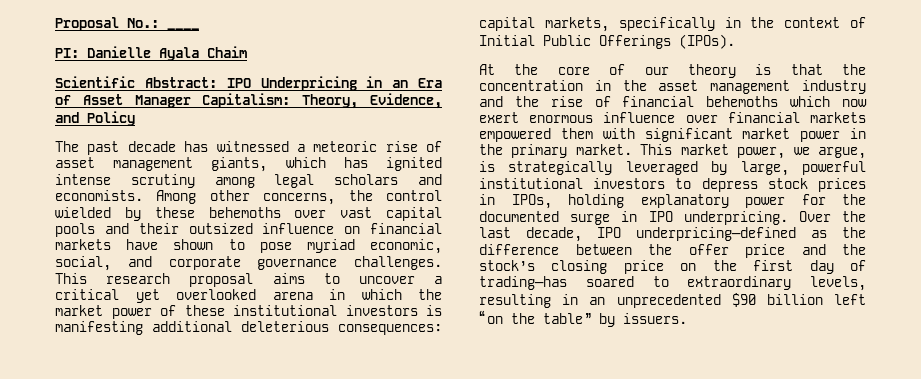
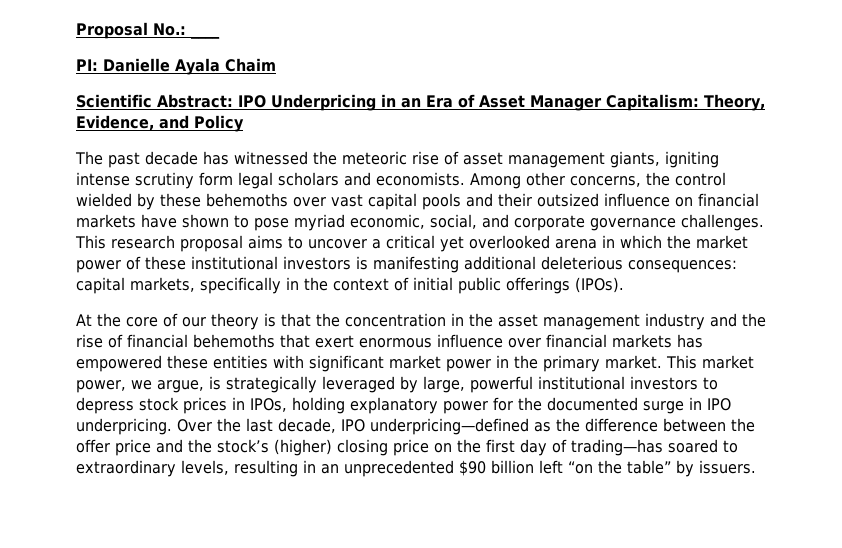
- The past decade has witnessed a meteoric rise of asset management giants, which has ignited intense scrutiny among legal scholars and economists.
+ The past decade has witnessed the meteoric rise of asset management giants, igniting intense scrutiny form legal scholars and economists.
- This research proposal aims to uncover a critical yet overlooked arena in which the market power of these institutional investors is manifesting additional deleterious consequences: capital markets, specifically in the context of Initial Public Offerings (IPOs).
+ This research proposal aims to uncover a critical yet overlooked arena in which the market power of these institutional investors is manifesting additional deleterious consequences: capital markets, specifically in the context of initial public offerings (IPOs).
- At the core of our theory is that the concentration in the asset management industry and the rise of financial behemoths which now exert enormous influence over financial markets empowered them with significant market power in the primary market.
+ At the core of our theory is that the concentration in the asset management industry and the rise of financial behemoths that exert enormous influence over financial markets has empowered these entities with significant market power in the primary market.
- Over the last decade, IPO underpricing—defined as the difference between the offer price and the stock’s closing price on the first day of trading—has soared to extraordinary levels, resulting in an unprecedented $90 billion left “on the table” by issuers.
+ Over the last decade, IPO underpricing—defined as the difference between the offer price and the stock’s (higher) closing price on the first day of trading—has soared to extraordinary levels, resulting in an unprecedented $90 billion left “on the table” by issuers.

